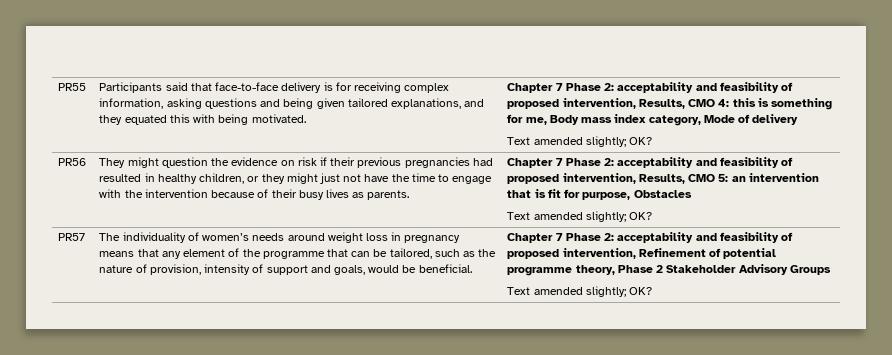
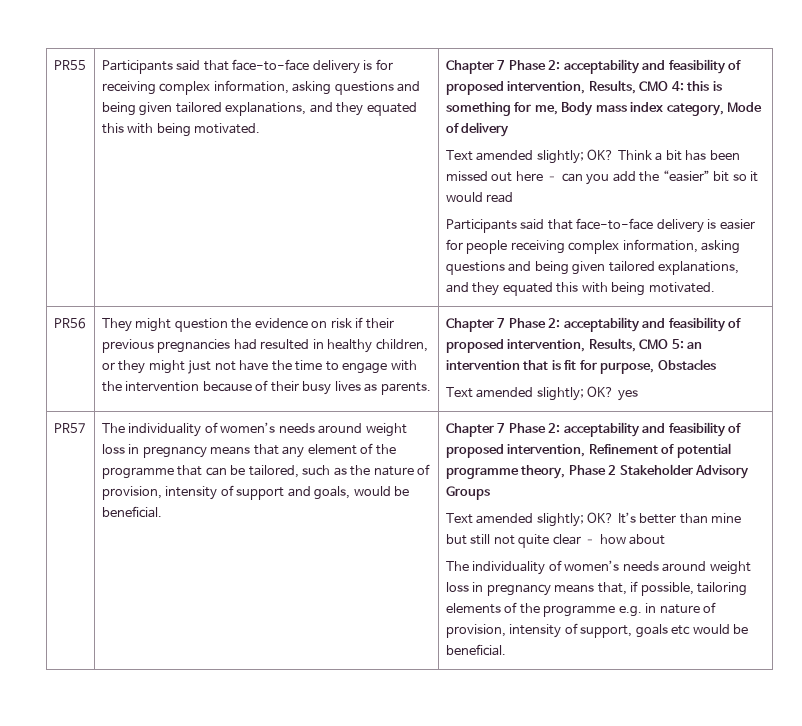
+ Think a bit has been missed out here – can you add the “easier” bit so it would read
+ Participants said that face-to-face delivery is easier for people receiving complex information, asking questions and being given tailored explanations, and they equated this with being motivated.
  Chapter 7 Phase 2: acceptability and feasibility of proposed intervention, Results, CMO 5: an intervention that is fit for purpose, Obstacles
- Text amended slightly; OK?
+ Text amended slightly; OK? yes
+ It’s better than mine but still not quite clear – how about
+ The individuality of women’s needs around weight loss in pregnancy means that, if possible, tailoring elements of the programme e.g. in nature of provision, intensity of support, goals etc would be beneficial.

